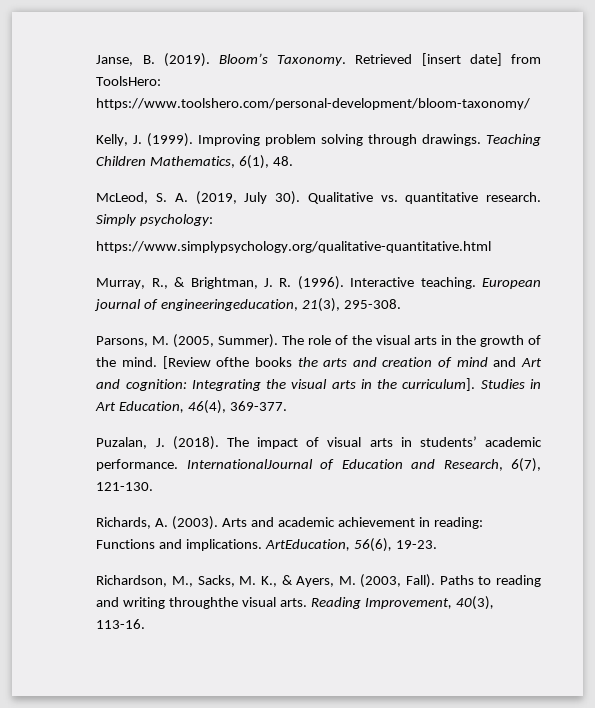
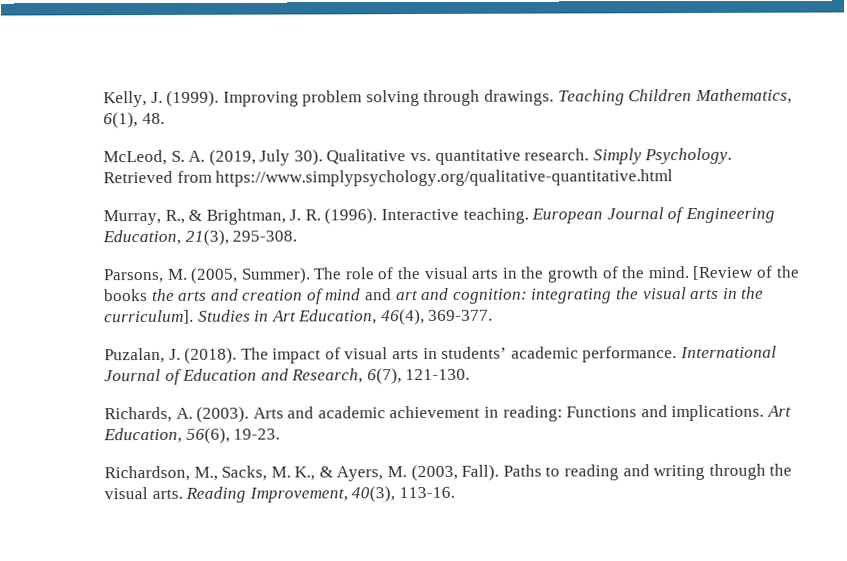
- Janse, B. (2019). Bloom’s Taxonomy. Retrieved [insert date] from ToolsHero: https://www.toolshero.com/personal-development/bloom-taxonomy/
- Simply psychology:
- https://www.simplypsychology.org/qualitative-quantitative.html
+ Simply Psychology. Retrieved from https://www.simplypsychology.org/qualitative-quantitative.html
- European journal of engineeringeducation, 21(3), 295-308.
+ European Journal of Engineering Education, 21(3), 295-308.
- [Review ofthe books the arts and creation of mind and Art and cognition: Integrating the visual arts in the curriculum].
+ [Review of the books the arts and creation of mind and art and cognition: integrating the visual arts in the curriculum].
- InternationalJournal of Education and Research, 6(7), 121-130.
+ International Journal of Education and Research, 6(7), 121-130.
- ArtEducation, 56(6), 19-23.
+ Art Education, 56(6), 19-23.
- Paths to reading and writing throughthe visual arts. Reading Improvement, 40(3), 113-16.
+ Paths to reading and writing through the visual arts. Reading Improvement, 40(3), 113-16.

